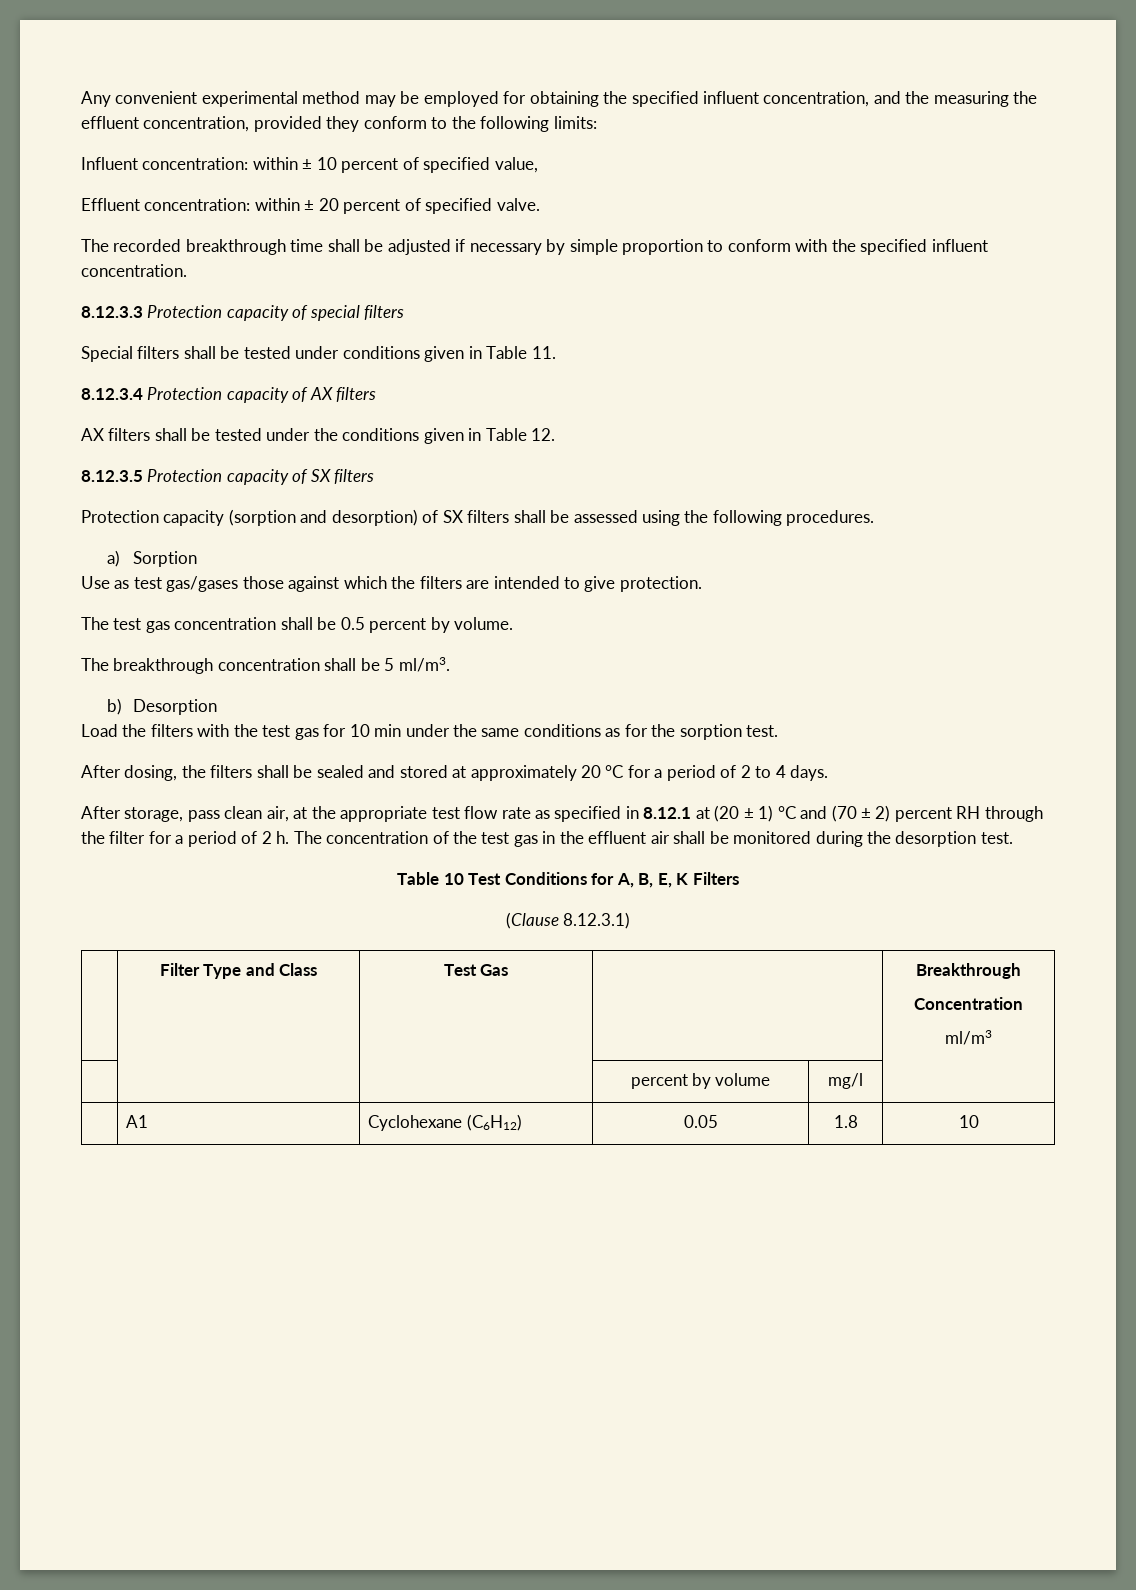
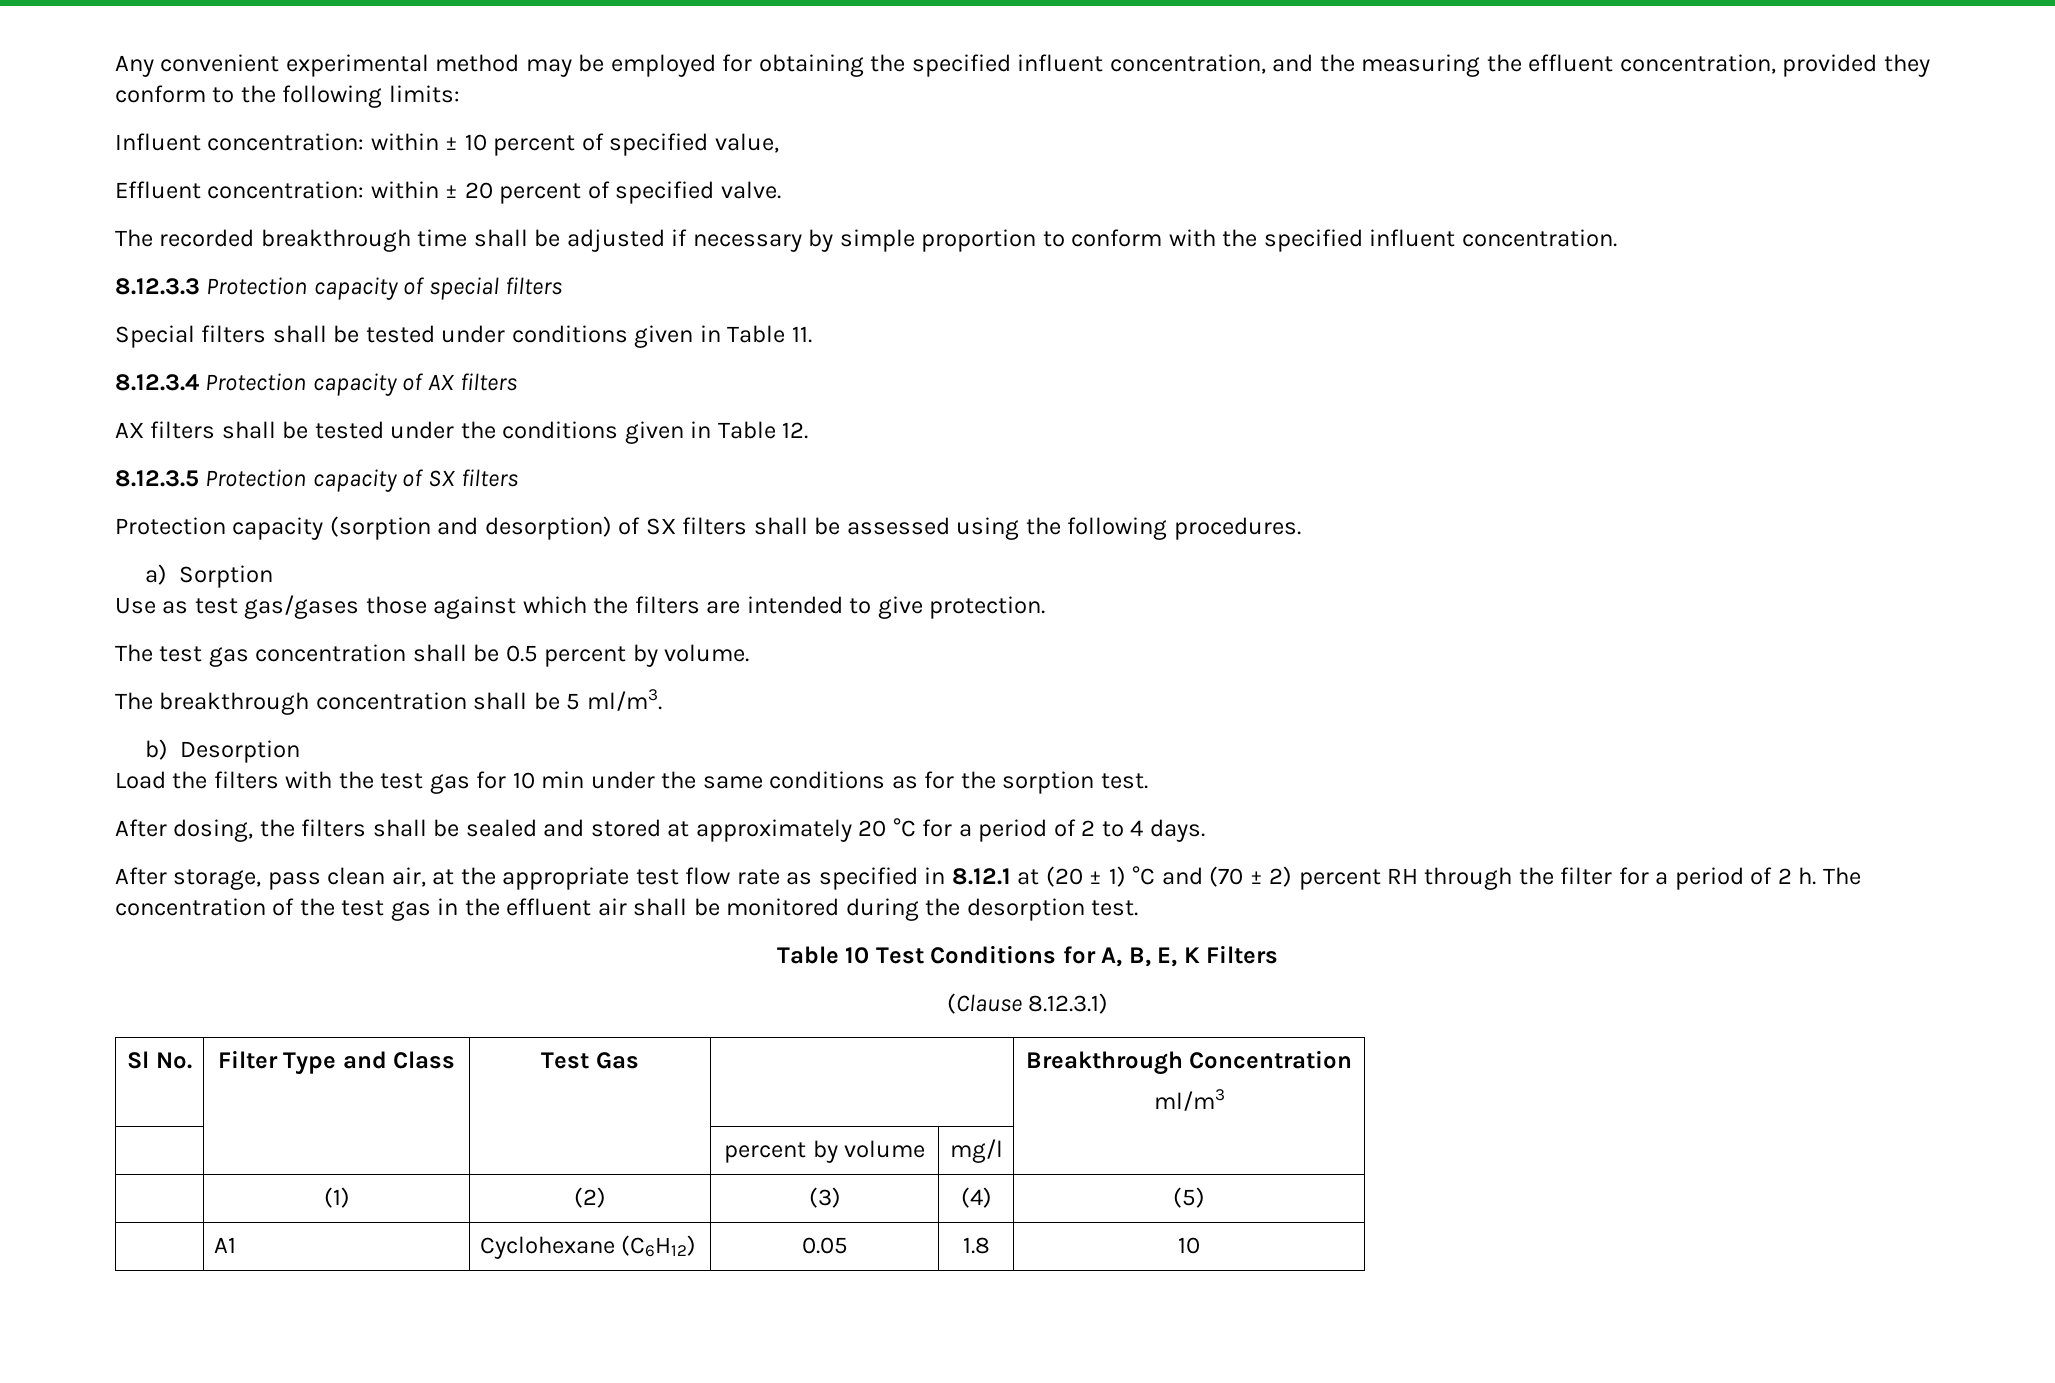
- | Filter Type and Class | Test Gas | | Breakthrough
- Concentration
+ Sl No. | Filter Type and Class | Test Gas | | Breakthrough Concentration
+ | (1) | (2) | (3) | (4) | (5)

